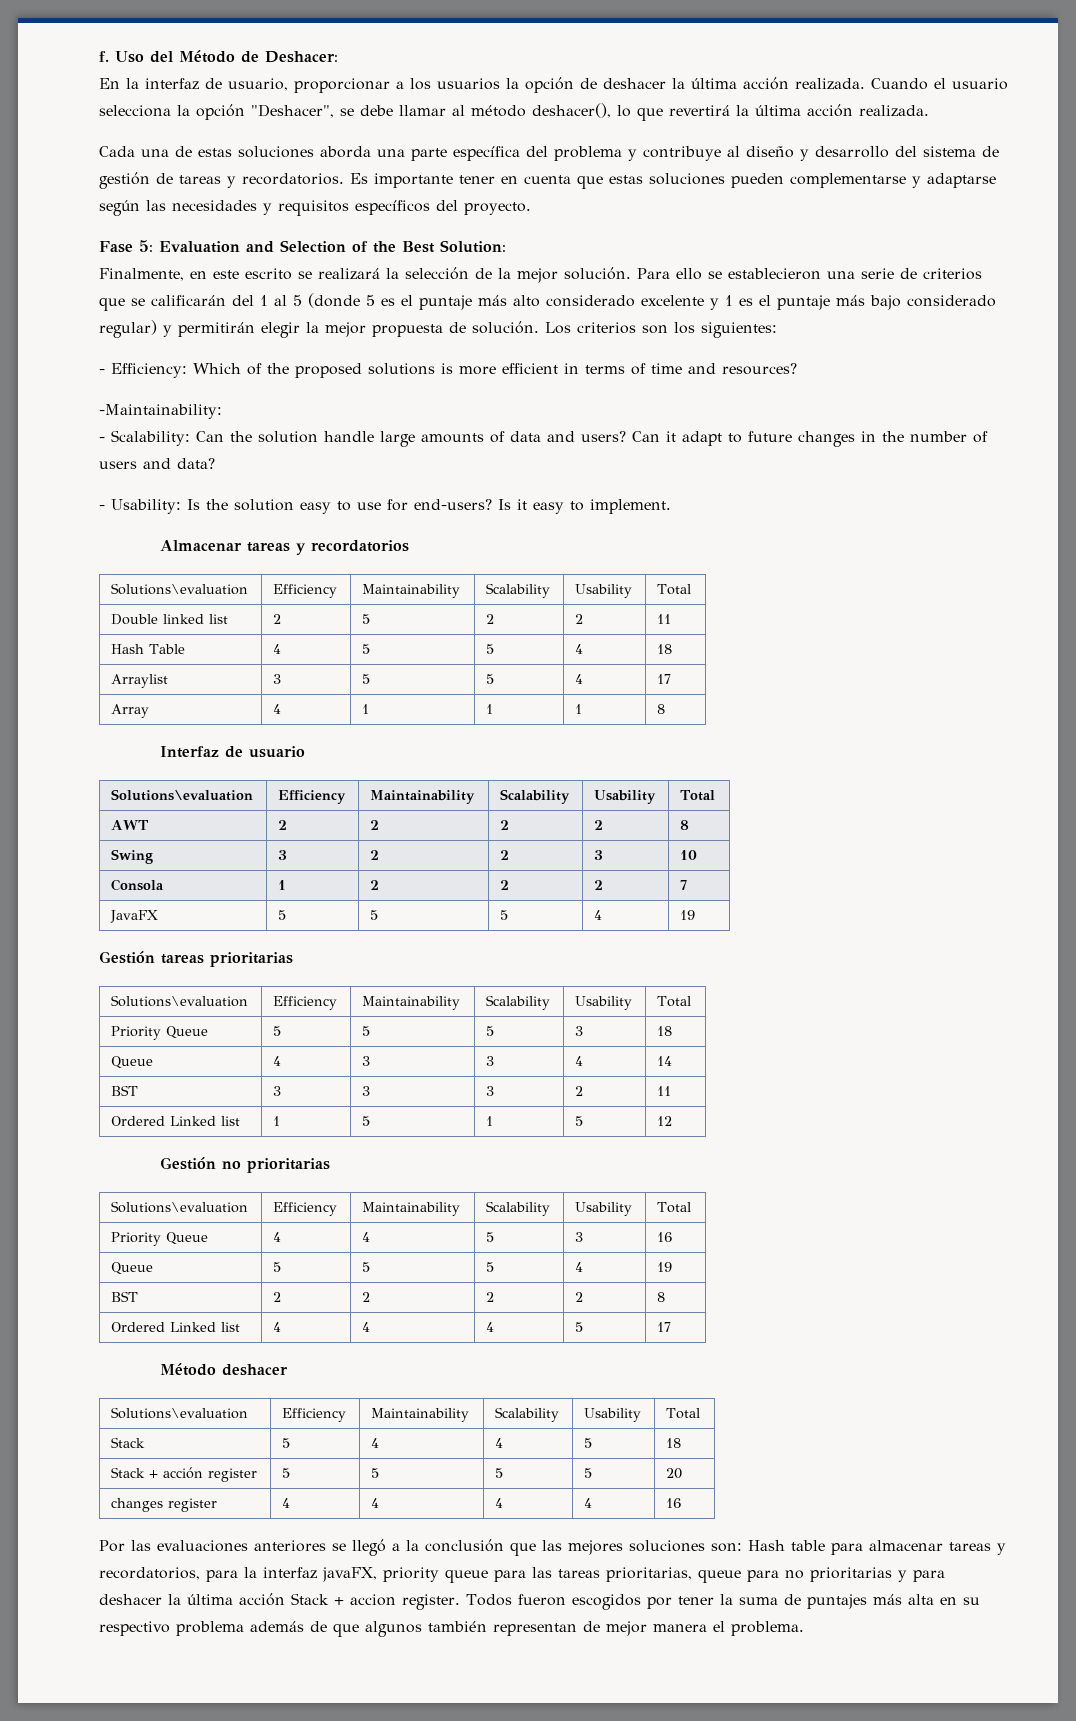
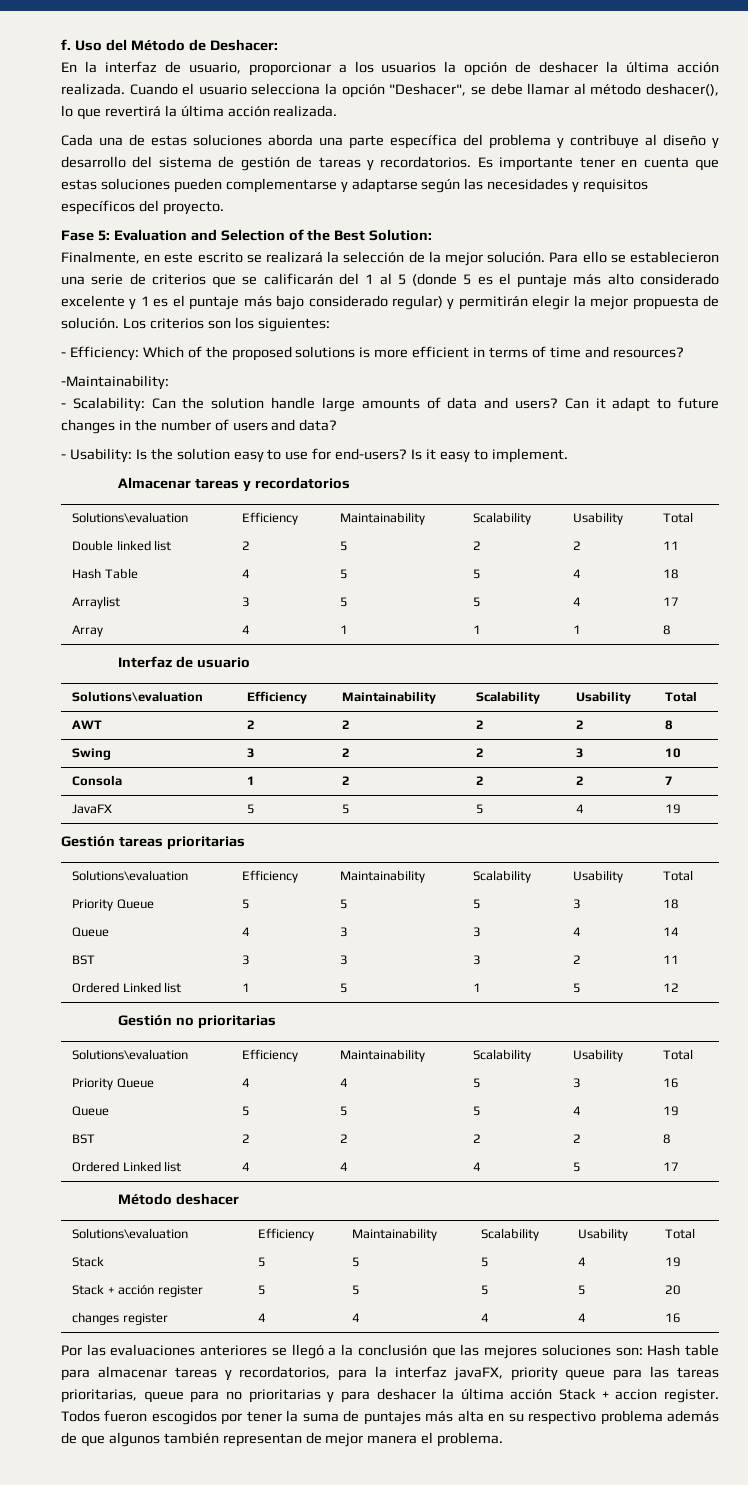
- Stack | 5 | 4 | 4 | 5 | 18
+ Stack | 5 | 5 | 5 | 4 | 19

